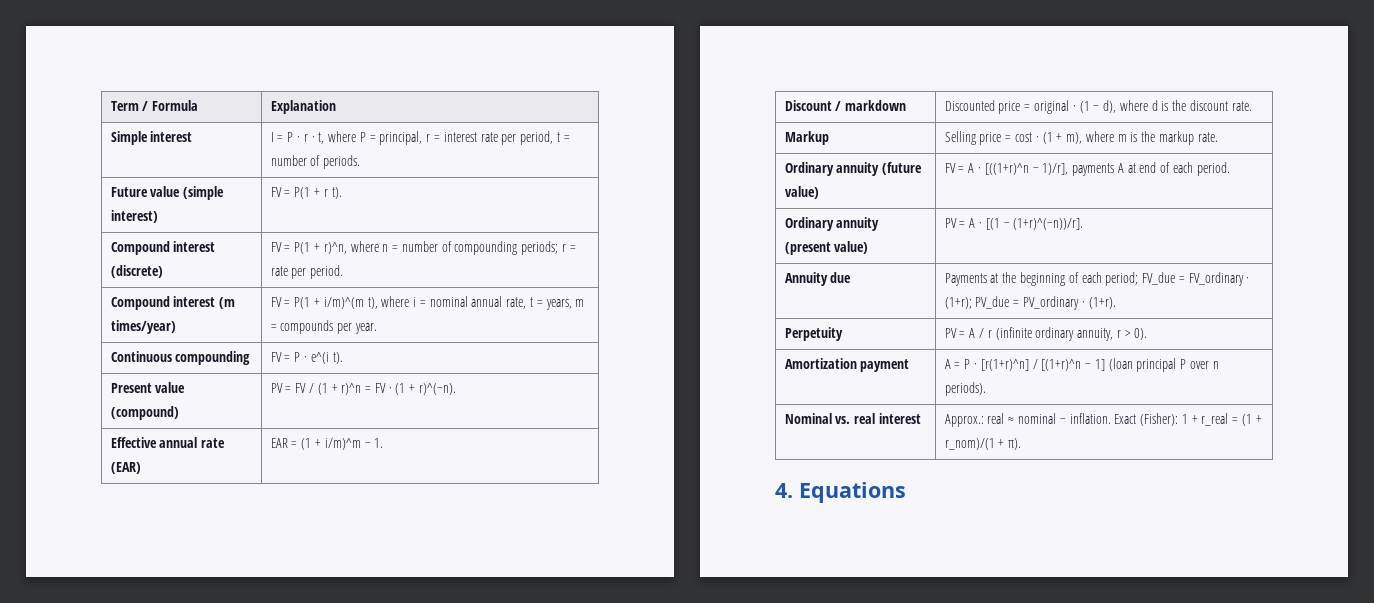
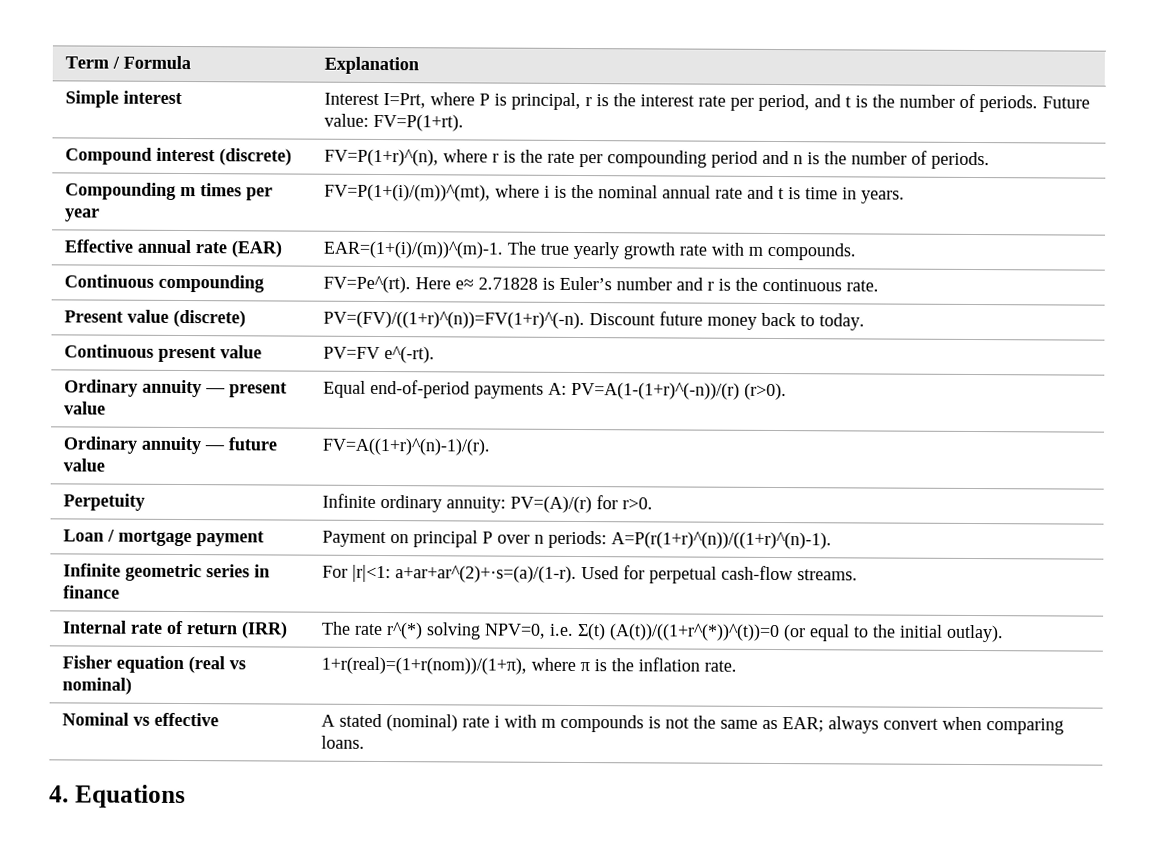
- Simple interest | I = P · r · t, where P = principal, r = interest rate per period, t = number of periods.
- Future value (simple interest) | FV = P(1 + r t).
- Compound interest (discrete) | FV = P(1 + r)^n, where n = number of compounding periods; r = rate per period.
- Compound interest (m times/year) | FV = P(1 + i/m)^(m t), where i = nominal annual rate, t = years, m = compounds per year.
- Continuous compounding | FV = P · e^(i t).
- Present value (compound) | PV = FV / (1 + r)^n = FV · (1 + r)^(−n).
- Effective annual rate (EAR) | EAR = (1 + i/m)^m − 1.
- Discount / markdown | Discounted price = original · (1 − d), where d is the discount rate.
- Markup | Selling price = cost · (1 + m), where m is the markup rate.
- Ordinary annuity (future value) | FV = A · [((1+r)^n − 1)/r], payments A at end of each period.
- Ordinary annuity (present value) | PV = A · [(1 − (1+r)^(−n))/r].
- Annuity due | Payments at the beginning of each period; FV_due = FV_ordinary · (1+r); PV_due = PV_ordinary · (1+r).
- Perpetuity | PV = A / r (infinite ordinary annuity, r > 0).
- Amortization payment | A = P · [r(1+r)^n] / [(1+r)^n − 1] (loan principal P over n periods).
- Nominal vs. real interest | Approx.: real ≈ nominal − inflation. Exact (Fisher): 1 + r_real = (1 + r_nom)/(1 + π).
+ Simple interest | Interest I=Prt, where P is principal, r is the interest rate per period, and t is the number of periods. Future value: FV=P(1+rt).
+ Compound interest (discrete) | FV=P(1+r)^(n), where r is the rate per compounding period and n is the number of periods.
+ Compounding m times per year | FV=P(1+(i)/(m))^(mt), where i is the nominal annual rate and t is time in years.
+ Effective annual rate (EAR) | EAR=(1+(i)/(m))^(m)-1. The true yearly growth rate with m compounds.
+ Continuous compounding | FV=Pe^(rt). Here e≈ 2.71828 is Euler’s number and r is the continuous rate.
+ Present value (discrete) | PV=(FV)/((1+r)^(n))=FV(1+r)^(-n). Discount future money back to today.
+ Continuous present value | PV=FV e^(-rt).
+ Ordinary annuity — present value | Equal end-of-period payments A: PV=A(1-(1+r)^(-n))/(r) (r>0).
+ Ordinary annuity — future value | FV=A((1+r)^(n)-1)/(r).
+ Perpetuity | Infinite ordinary annuity: PV=(A)/(r) for r>0.
+ Loan / mortgage payment | Payment on principal P over n periods: A=P(r(1+r)^(n))/((1+r)^(n)-1).
+ Infinite geometric series in finance | For |r|<1: a+ar+ar^(2)+·s=(a)/(1-r). Used for perpetual cash-flow streams.
+ Internal rate of return (IRR) | The rate r^(*) solving NPV=0, i.e. Σ(t) (A(t))/((1+r^(*))^(t))=0 (or equal to the initial outlay).
+ Fisher equation (real vs nominal) | 1+r(real)=(1+r(nom))/(1+π), where π is the inflation rate.
+ Nominal vs effective | A stated (nominal) rate i with m compounds is not the same as EAR; always convert when comparing loans.

